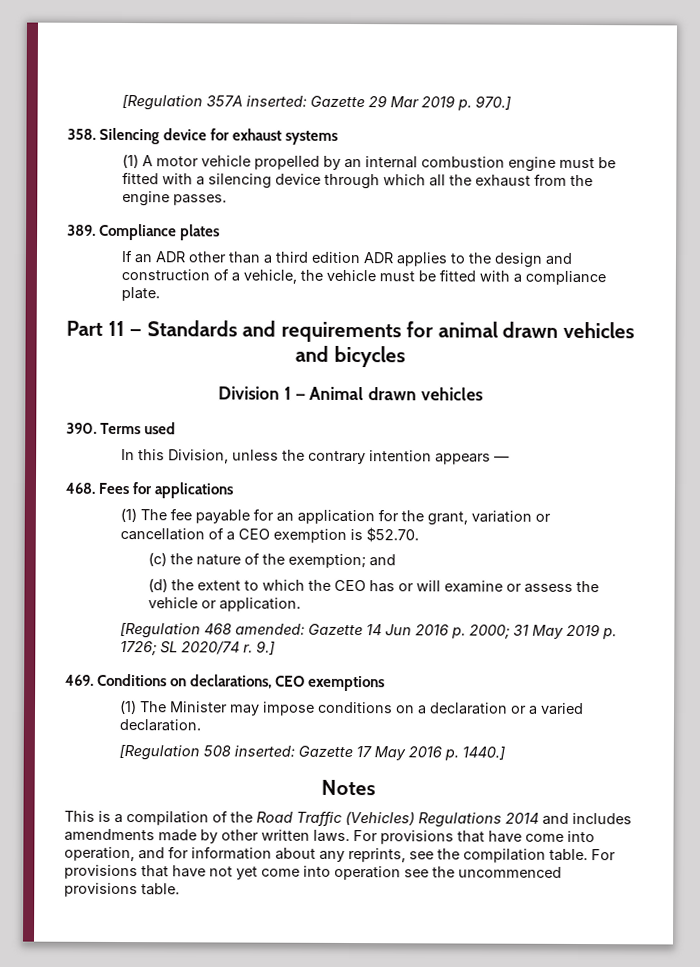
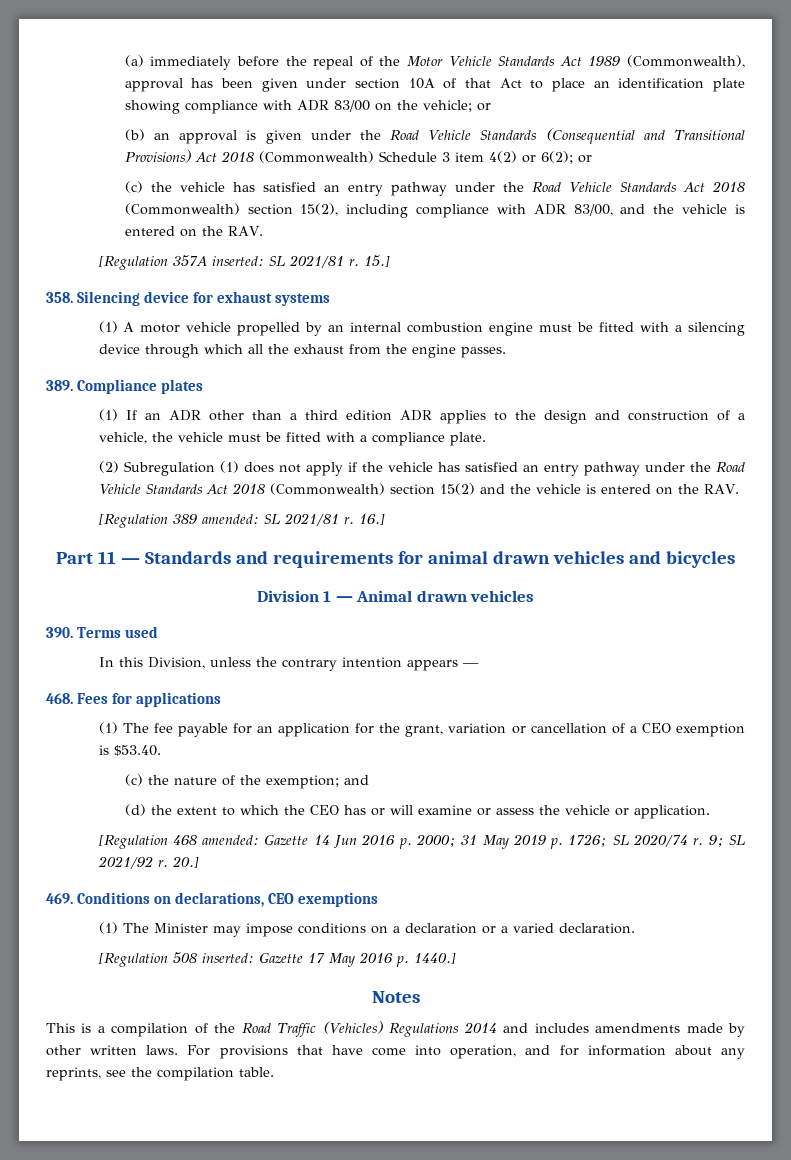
- [Regulation 357A inserted: Gazette 29 Mar 2019 p. 970.]
+ (a) immediately before the repeal of the Motor Vehicle Standards Act 1989 (Commonwealth), approval has been given under section 10A of that Act to place an identification plate showing compliance with ADR 83/00 on the vehicle; or
+ (b) an approval is given under the Road Vehicle Standards (Consequential and Transitional Provisions) Act 2018 (Commonwealth) Schedule 3 item 4(2) or 6(2); or
+ (c) the vehicle has satisfied an entry pathway under the Road Vehicle Standards Act 2018 (Commonwealth) section 15(2), including compliance with ADR 83/00, and the vehicle is entered on the RAV.
+ [Regulation 357A inserted: SL 2021/81 r. 15.]
- If an ADR other than a third edition ADR applies to the design and construction of a vehicle, the vehicle must be fitted with a compliance plate.
+ (1) If an ADR other than a third edition ADR applies to the design and construction of a vehicle, the vehicle must be fitted with a compliance plate.
+ (2) Subregulation (1) does not apply if the vehicle has satisfied an entry pathway under the Road Vehicle Standards Act 2018 (Commonwealth) section 15(2) and the vehicle is entered on the RAV.
+ [Regulation 389 amended: SL 2021/81 r. 16.]
- (1) The fee payable for an application for the grant, variation or cancellation of a CEO exemption is $52.70.
+ (1) The fee payable for an application for the grant, variation or cancellation of a CEO exemption is $53.40.
- 9.]
+ 9; SL 2021/92 r. 20.]
- For provisions that have not yet come into operation see the uncommenced provisions table.

